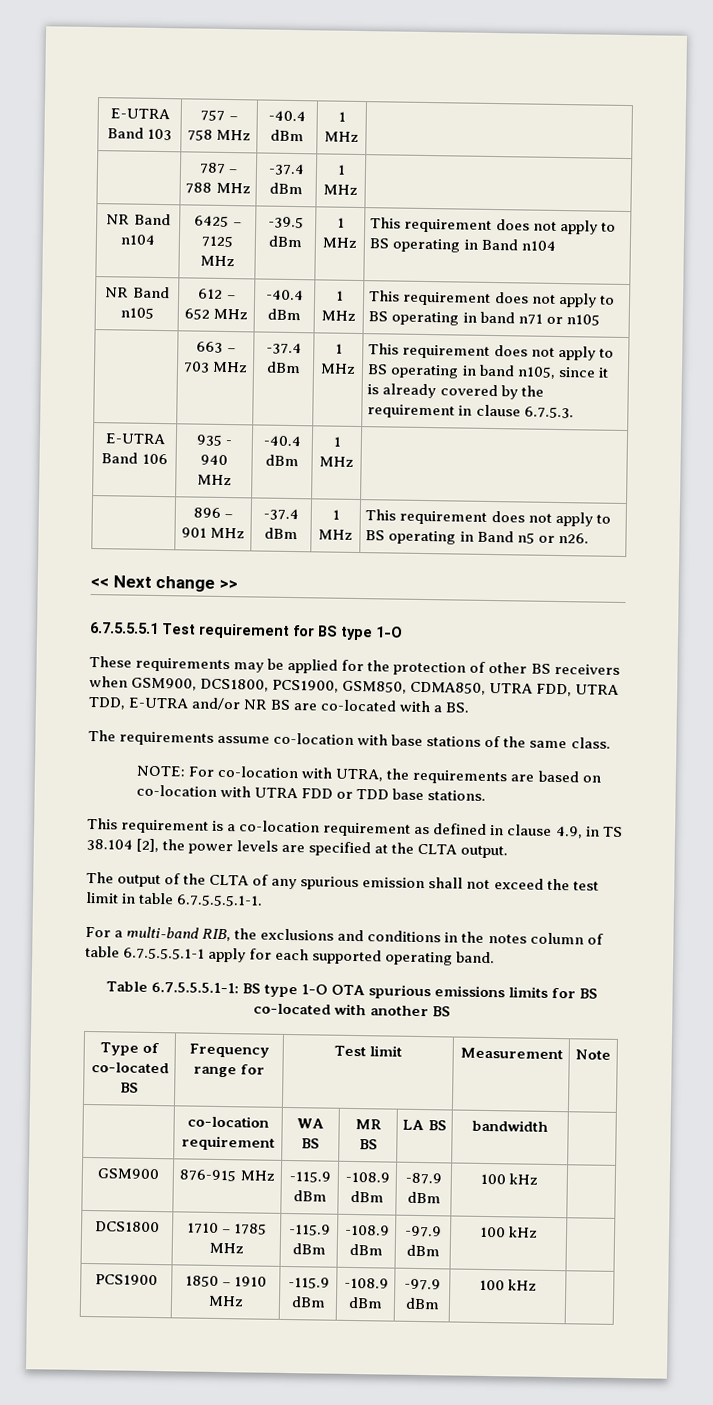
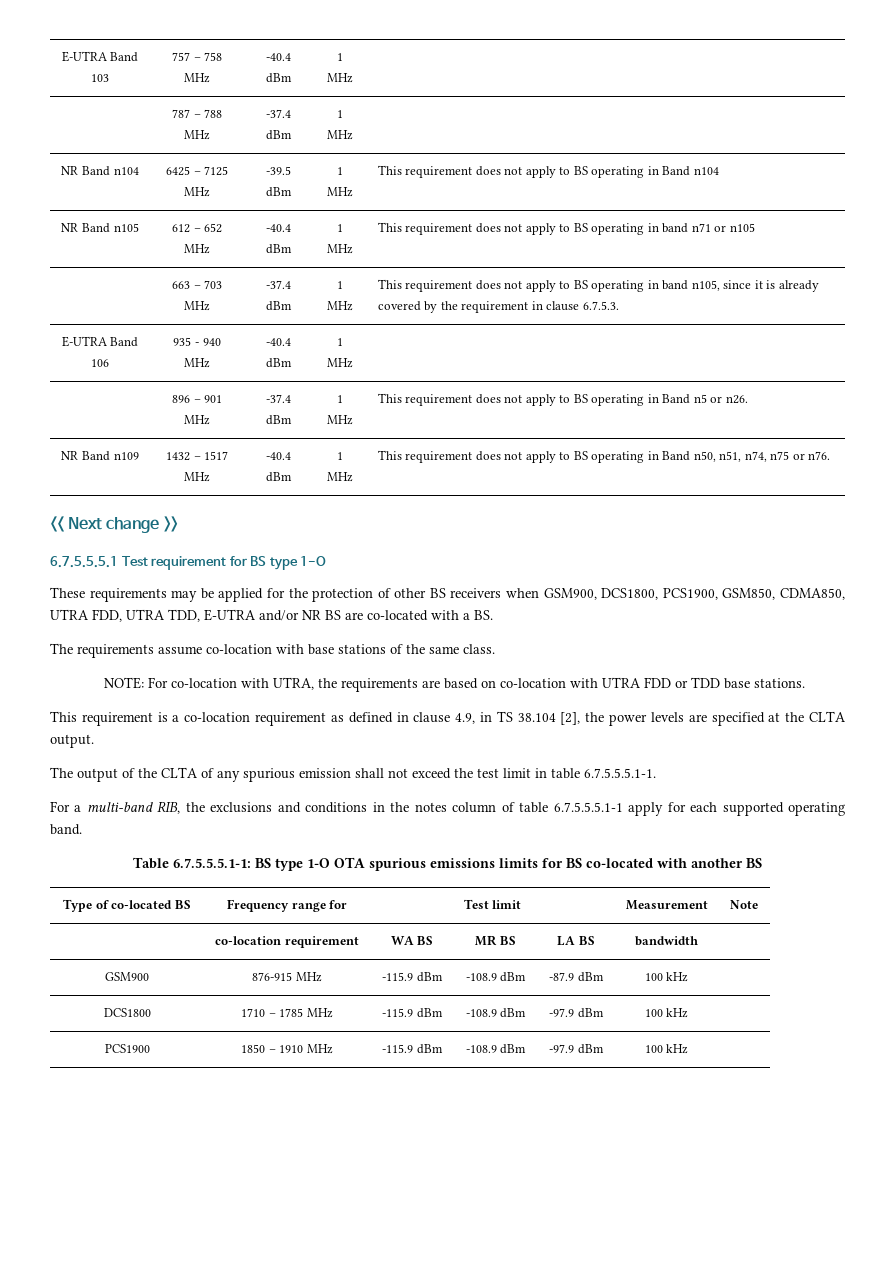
+ NR Band n109 | 1432 – 1517 MHz | -40.4 dBm | 1 MHz | This requirement does not apply to BS operating in Band n50, n51, n74, n75 or n76.

